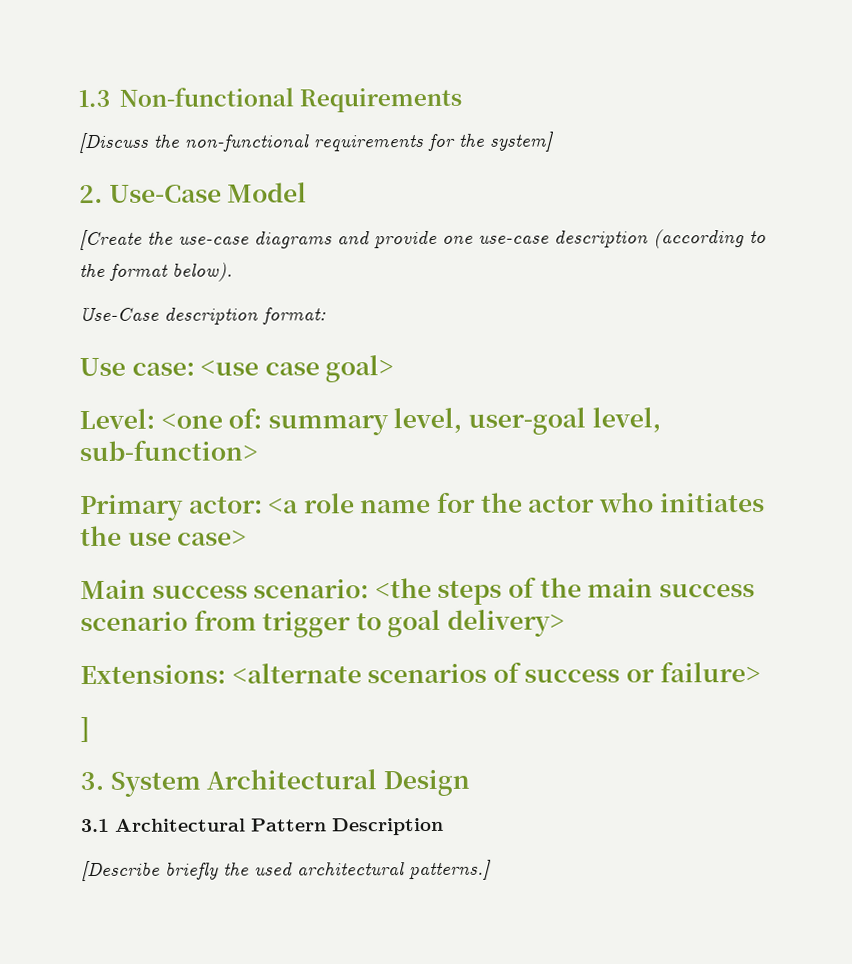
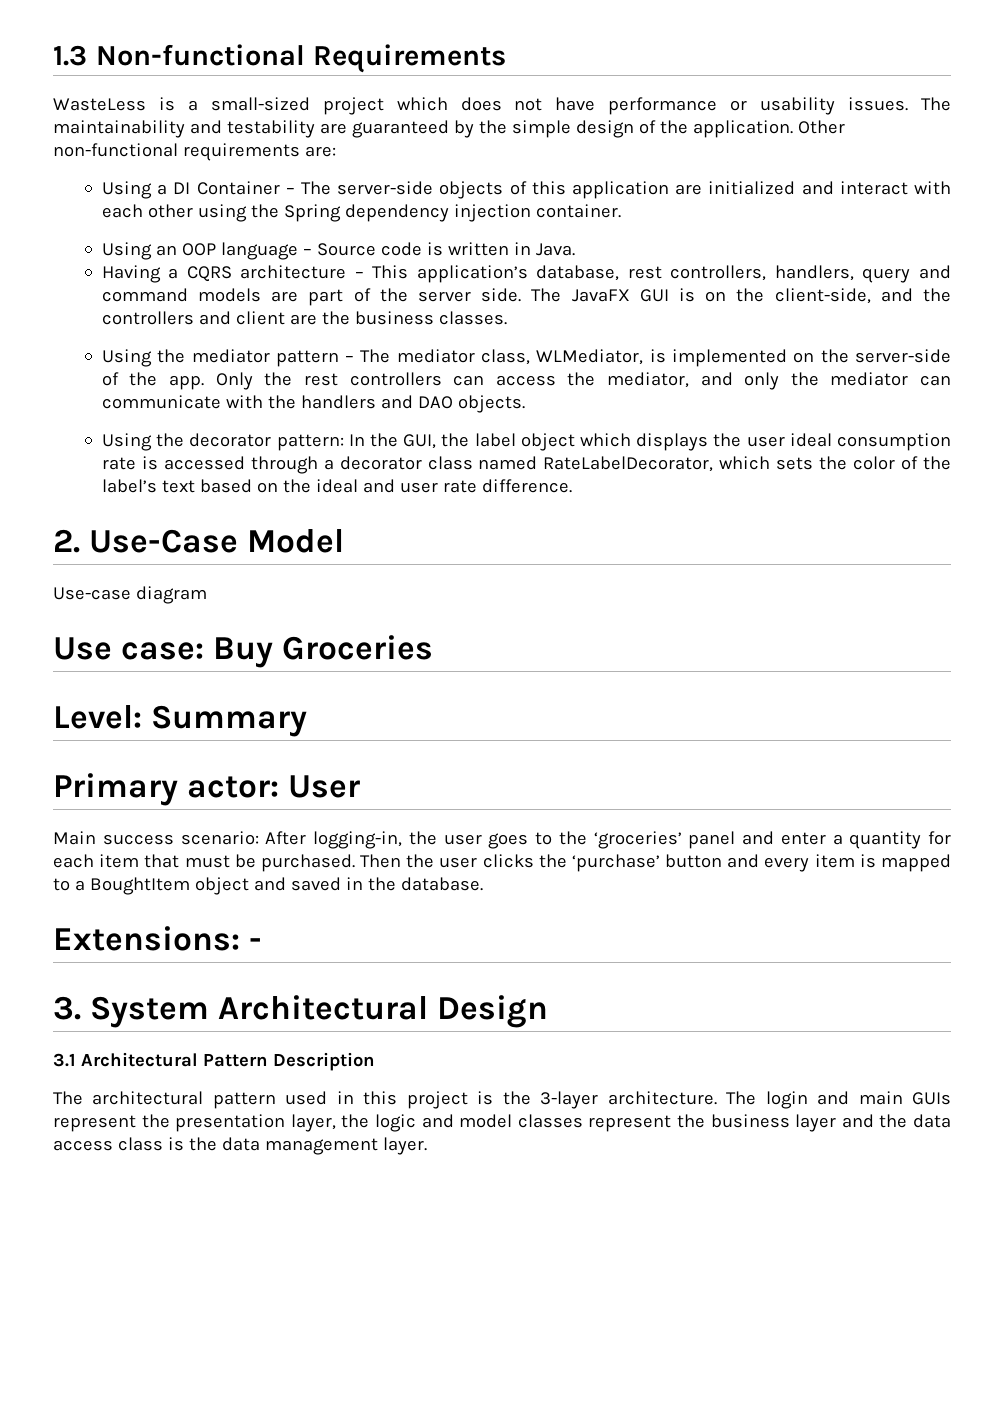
- [Discuss the non-functional requirements for the system]
+ WasteLess is a small-sized project which does not have performance or usability issues. The maintainability and testability are guaranteed by the simple design of the application. Other non-functional requirements are:
+ Using a DI Container – The server-side objects of this application are initialized and interact with each other using the Spring dependency injection container.
+ Using an OOP language – Source code is written in Java.
+ Having a CQRS architecture – This application’s database, rest controllers, handlers, query and command models are part of the server side. The JavaFX GUI is on the client-side, and the controllers and client are the business classes.
+ Using the mediator pattern – The mediator class, WLMediator, is implemented on the server-side of the app. Only the rest controllers can access the mediator, and only the mediator can communicate with the handlers and DAO objects.
+ Using the decorator pattern: In the GUI, the label object which displays the user ideal consumption rate is accessed through a decorator class named RateLabelDecorator, which sets the color of the label’s text based on the ideal and user rate difference.
  2. Use-Case Model
- [Create the use-case diagrams and provide one use-case description (according to the format below).
- Use-Case description format:
- Use case: <use case goal>
- Level: <one of: summary level, user-goal level, sub-function>
- Primary actor: <a role name for the actor who initiates the use case>
- Main success scenario: <the steps of the main success scenario from trigger to goal delivery>
- Extensions: <alternate scenarios of success or failure>
- ]
+ Use-case diagram
+ Use case: Buy Groceries
+ Level: Summary
+ Primary actor: User
+ Main success scenario: After logging-in, the user goes to the ‘groceries’ panel and enter a quantity for each item that must be purchased. Then the user clicks the ‘purchase’ button and every item is mapped to a BoughtItem object and saved in the database.
+ Extensions: -
- [Describe briefly the used architectural patterns.]
+ The architectural pattern used in this project is the 3-layer architecture. The login and main GUIs represent the presentation layer, the logic and model classes represent the business layer and the data access class is the data management layer.

